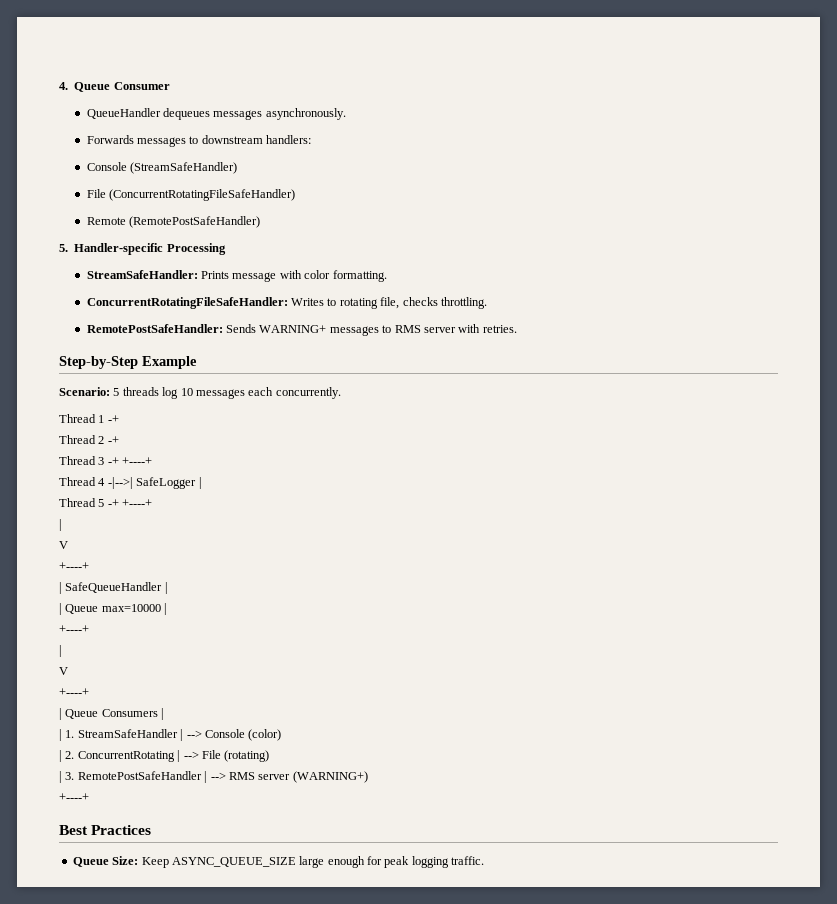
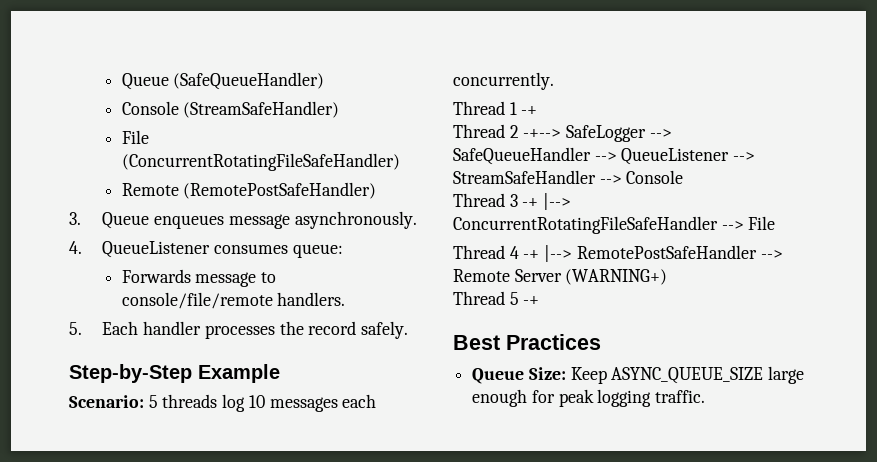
- 4. Queue Consumer
- QueueHandler dequeues messages asynchronously.
- Forwards messages to downstream handlers:
+ Queue (SafeQueueHandler)
- 5. Handler-specific Processing
- StreamSafeHandler: Prints message with color formatting.
- ConcurrentRotatingFileSafeHandler: Writes to rotating file, checks throttling.
- RemotePostSafeHandler: Sends WARNING+ messages to RMS server with retries.
+ 3. Queue enqueues message asynchronously.
+ 4. QueueListener consumes queue:
+ Forwards message to console/file/remote handlers.
+ 5. Each handler processes the record safely.
- Thread 2 -+
- Thread 3 -+ +----+
- Thread 4 -|-->| SafeLogger |
- Thread 5 -+ +----+
- |
- V
- +----+
- | SafeQueueHandler |
- | Queue max=10000 |
- +----+
- |
- V
- +----+
- | Queue Consumers |
- | 1. StreamSafeHandler | --> Console (color)
- | 2. ConcurrentRotating | --> File (rotating)
- | 3. RemotePostSafeHandler | --> RMS server (WARNING+)
- +----+
+ Thread 2 -+--> SafeLogger --> SafeQueueHandler --> QueueListener --> StreamSafeHandler --> Console
+ Thread 3 -+ |--> ConcurrentRotatingFileSafeHandler --> File
+ Thread 4 -+ |--> RemotePostSafeHandler --> Remote Server (WARNING+)
+ Thread 5 -+

